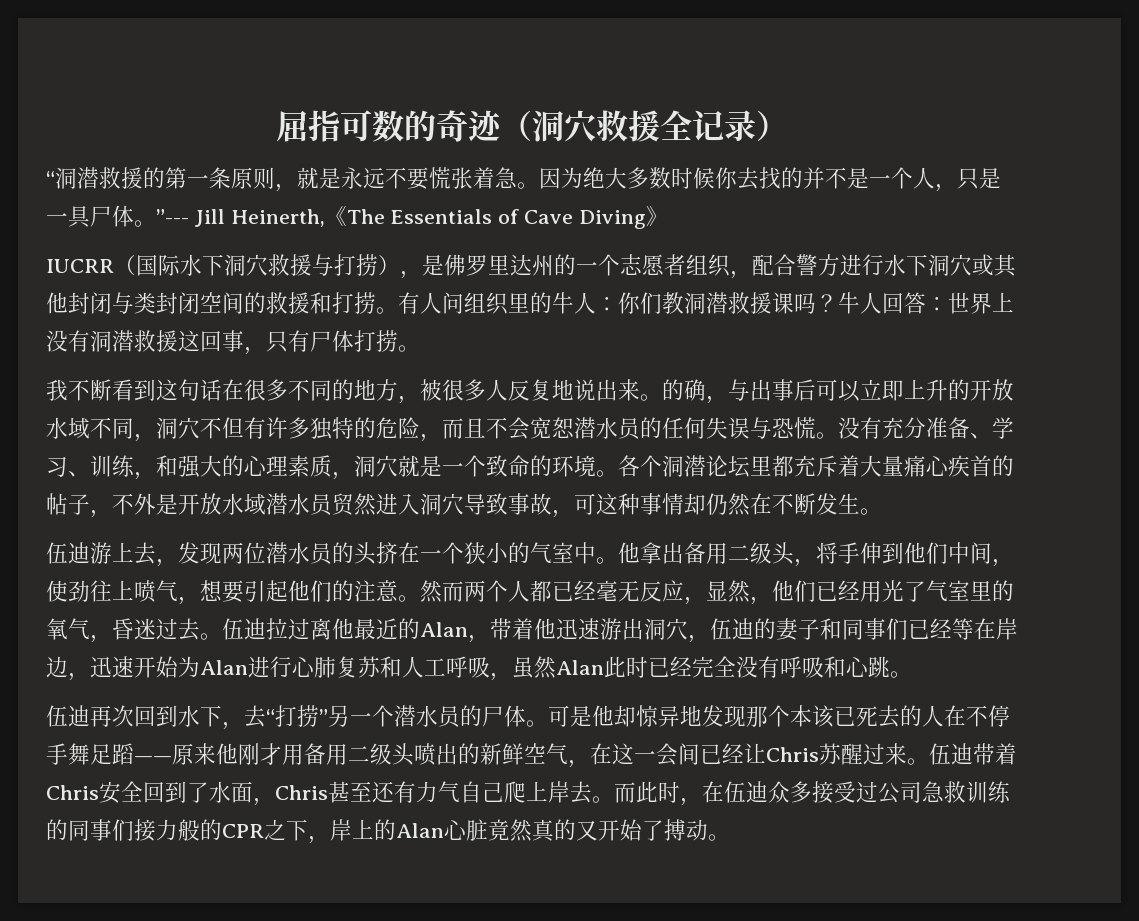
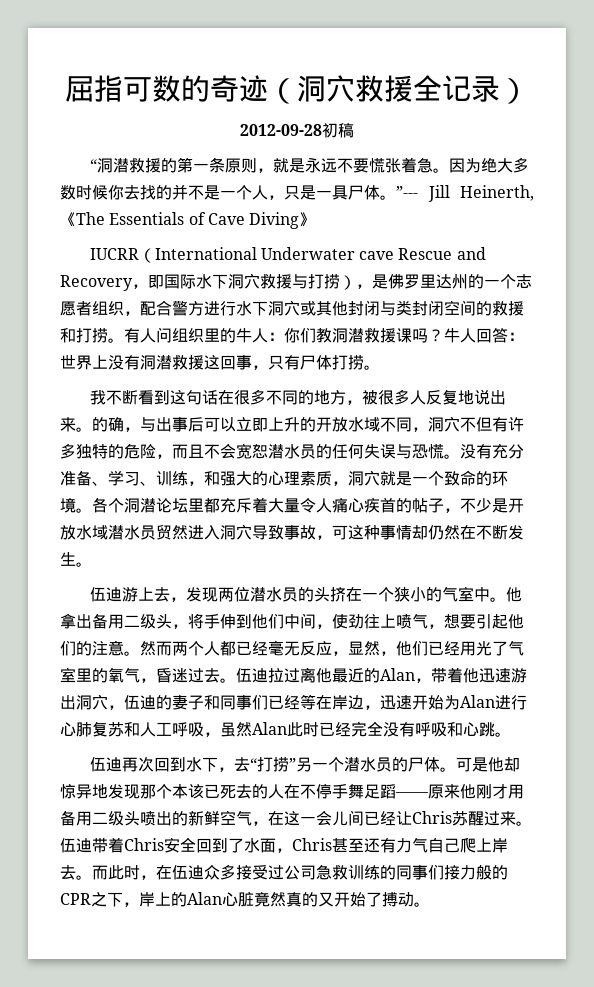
+ 2012-09-28初稿
- IUCRR（国际水下洞穴救援与打捞），是佛罗里达州的一个志愿者组织，配合警方进行水下洞穴或其他封闭与类封闭空间的救援和打捞。
+ IUCRR（International Underwater cave Rescue and Recovery，即国际水下洞穴救援与打捞），是佛罗里达州的一个志愿者组织，配合警方进行水下洞穴或其他封闭与类封闭空间的救援和打捞。
- 各个洞潜论坛里都充斥着大量痛心疾首的帖子，不外是开放水域潜水员贸然进入洞穴导致事故，可这种事情却仍然在不断发生。
+ 各个洞潜论坛里都充斥着大量令人痛心疾首的帖子，不少是开放水域潜水员贸然进入洞穴导致事故，可这种事情却仍然在不断发生。
- 可是他却惊异地发现那个本该已死去的人在不停手舞足蹈——原来他刚才用备用二级头喷出的新鲜空气，在这一会间已经让Chris苏醒过来。
+ 可是他却惊异地发现那个本该已死去的人在不停手舞足蹈——原来他刚才用备用二级头喷出的新鲜空气，在这一会儿间已经让Chris苏醒过来。

